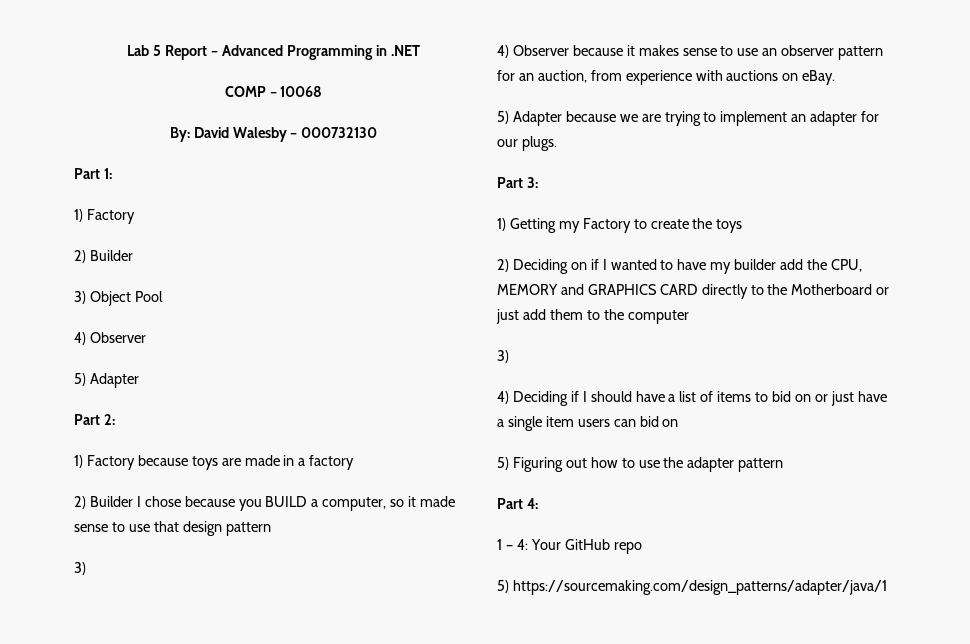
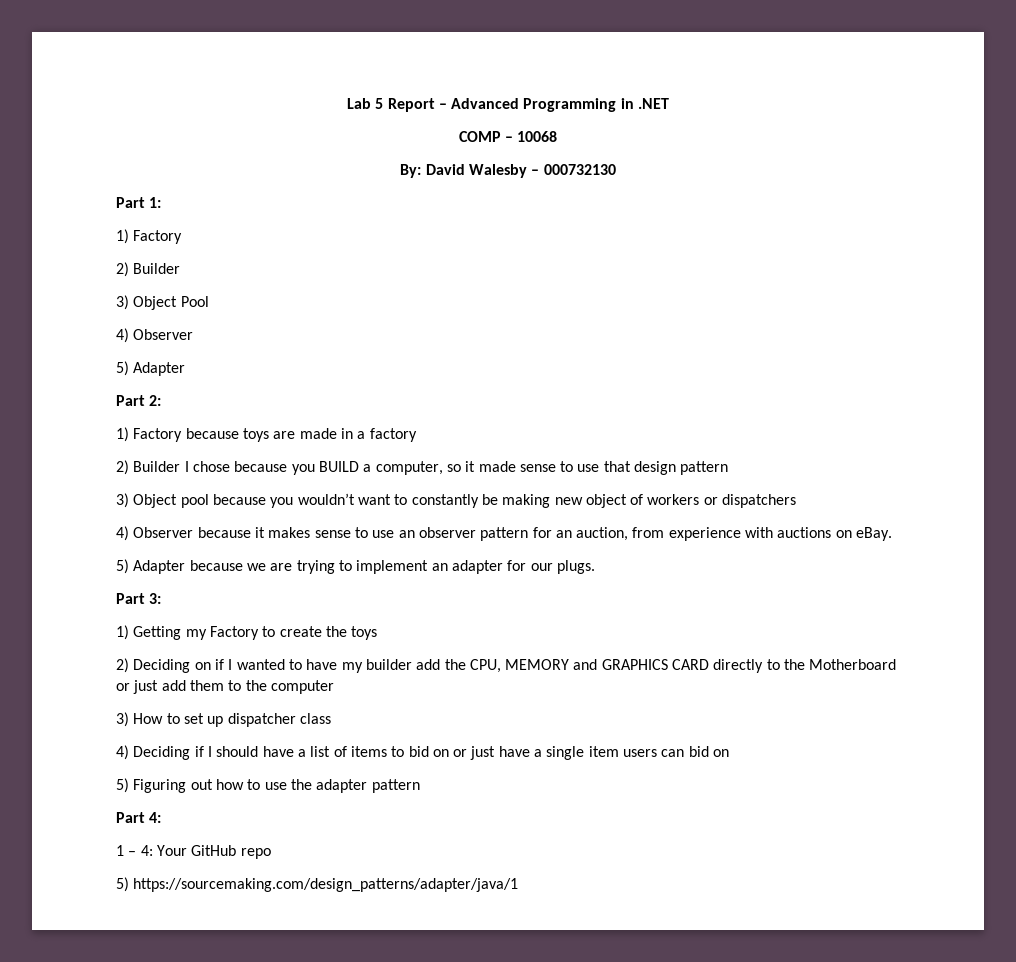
  2) Builder I chose because you BUILD a computer, so it made sense to use that design pattern
- 3)
+ 3) Object pool because you wouldn’t want to constantly be making new object of workers or dispatchers
  2) Deciding on if I wanted to have my builder add the CPU, MEMORY and GRAPHICS CARD directly to the Motherboard or just add them to the computer
- 3)
+ 3) How to set up dispatcher class

